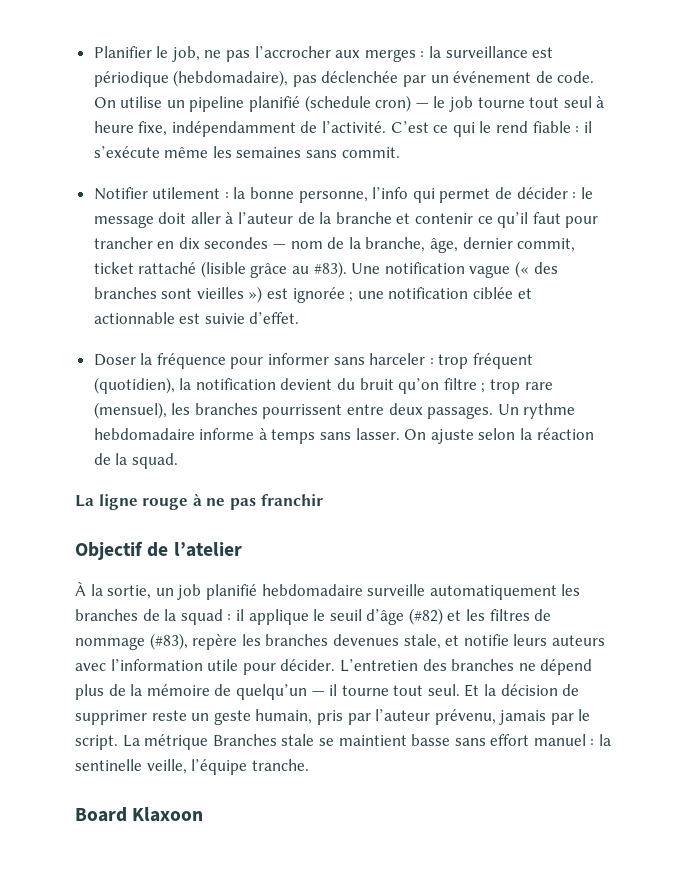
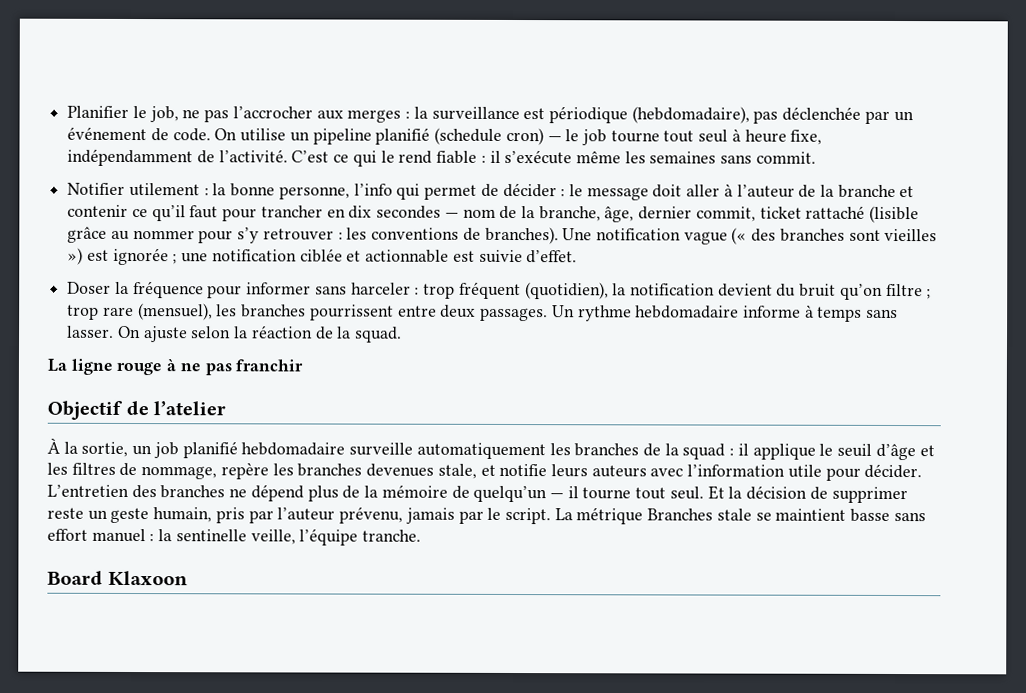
- Notifier utilement : la bonne personne, l’info qui permet de décider : le message doit aller à l’auteur de la branche et contenir ce qu’il faut pour trancher en dix secondes — nom de la branche, âge, dernier commit, ticket rattaché (lisible grâce au #83).
+ Notifier utilement : la bonne personne, l’info qui permet de décider : le message doit aller à l’auteur de la branche et contenir ce qu’il faut pour trancher en dix secondes — nom de la branche, âge, dernier commit, ticket rattaché (lisible grâce au nommer pour s’y retrouver : les conventions de branches).
- À la sortie, un job planifié hebdomadaire surveille automatiquement les branches de la squad : il applique le seuil d’âge (#82) et les filtres de nommage (#83), repère les branches devenues stale, et notifie leurs auteurs avec l’information utile pour décider.
+ À la sortie, un job planifié hebdomadaire surveille automatiquement les branches de la squad : il applique le seuil d’âge et les filtres de nommage, repère les branches devenues stale, et notifie leurs auteurs avec l’information utile pour décider.

